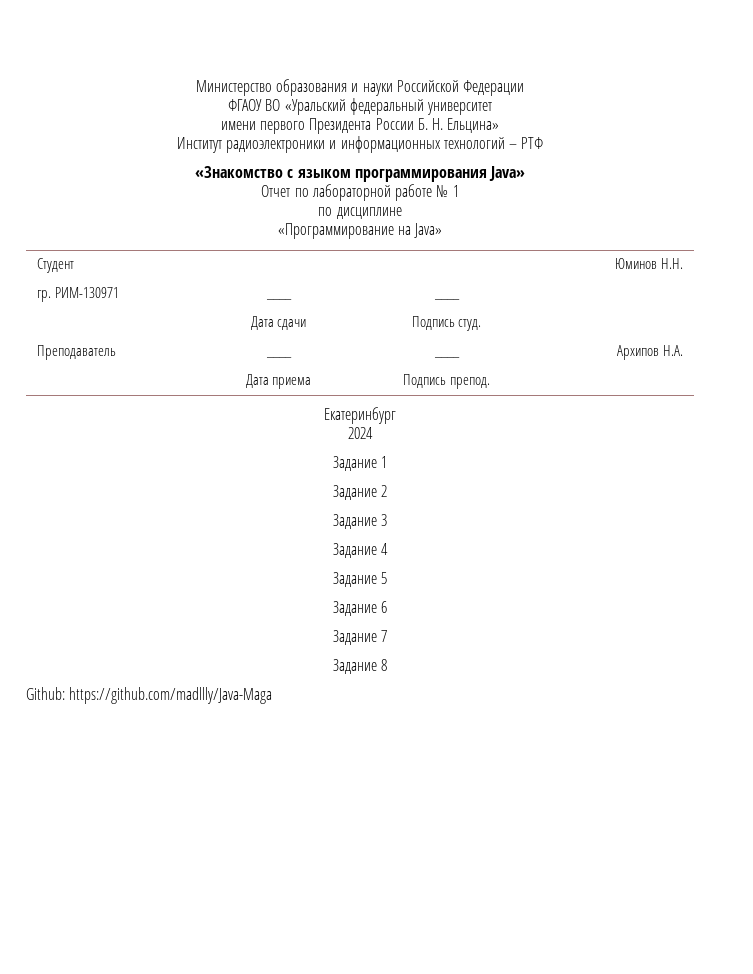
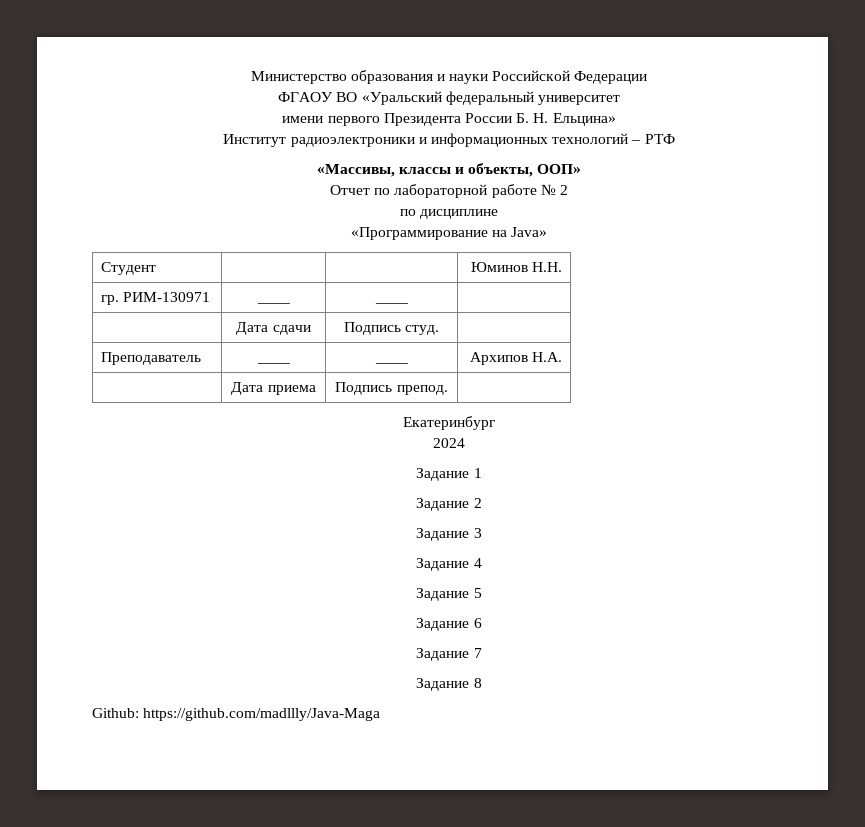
- «Знакомство с языком программирования Java»
+ «Массивы, классы и объекты, ООП»
- Отчет по лабораторной работе № 1
+ Отчет по лабораторной работе № 2

